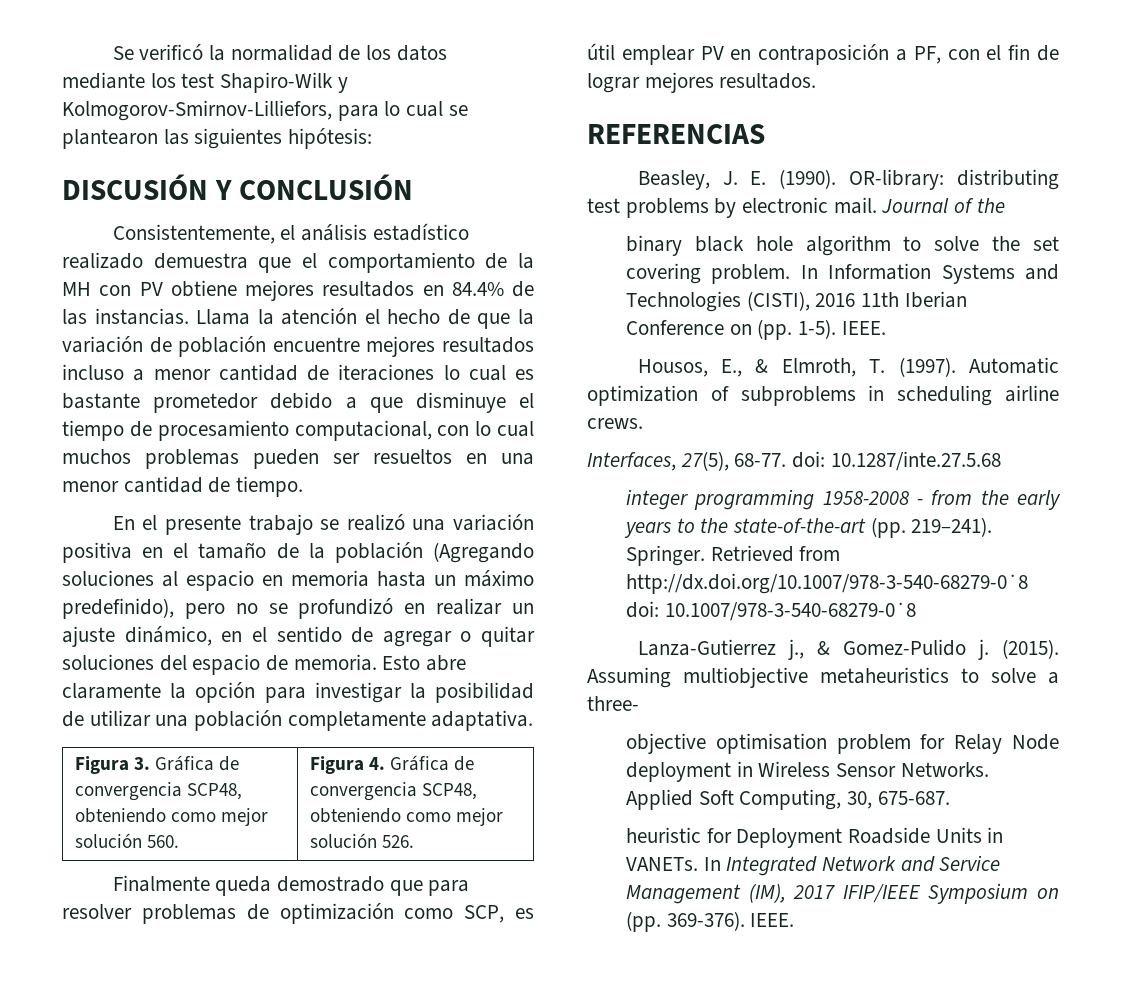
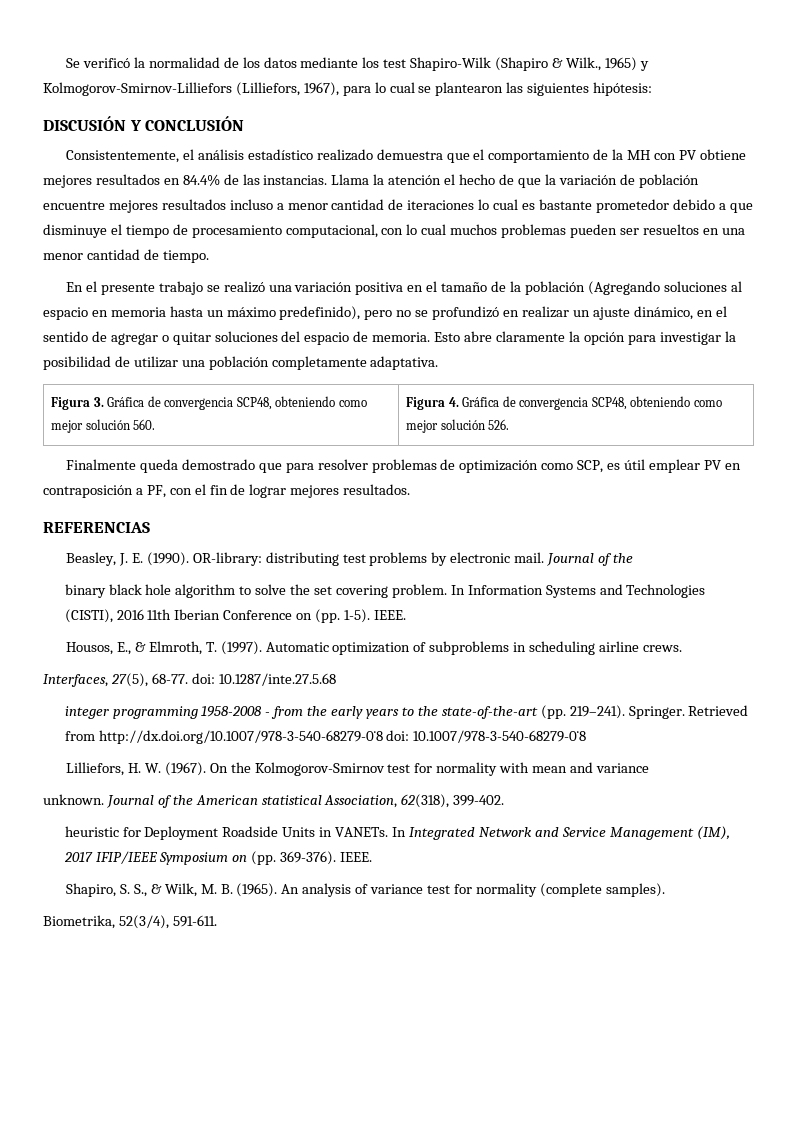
- Se verificó la normalidad de los datos mediante los test Shapiro-Wilk y Kolmogorov-Smirnov-Lilliefors, para lo cual se plantearon las siguientes hipótesis:
+ Se verificó la normalidad de los datos mediante los test Shapiro-Wilk (Shapiro & Wilk., 1965) y Kolmogorov-Smirnov-Lilliefors (Lilliefors, 1967), para lo cual se plantearon las siguientes hipótesis:
- Lanza-Gutierrez j., & Gomez-Pulido j. (2015). Assuming multiobjective metaheuristics to solve a three-
- objective optimisation problem for Relay Node deployment in Wireless Sensor Networks. Applied Soft Computing, 30, 675-687.
+ Lilliefors, H. W. (1967). On the Kolmogorov-Smirnov test for normality with mean and variance
+ unknown. Journal of the American statistical Association, 62(318), 399-402.
+ Shapiro, S. S., & Wilk, M. B. (1965). An analysis of variance test for normality (complete samples).
+ Biometrika, 52(3/4), 591-611.

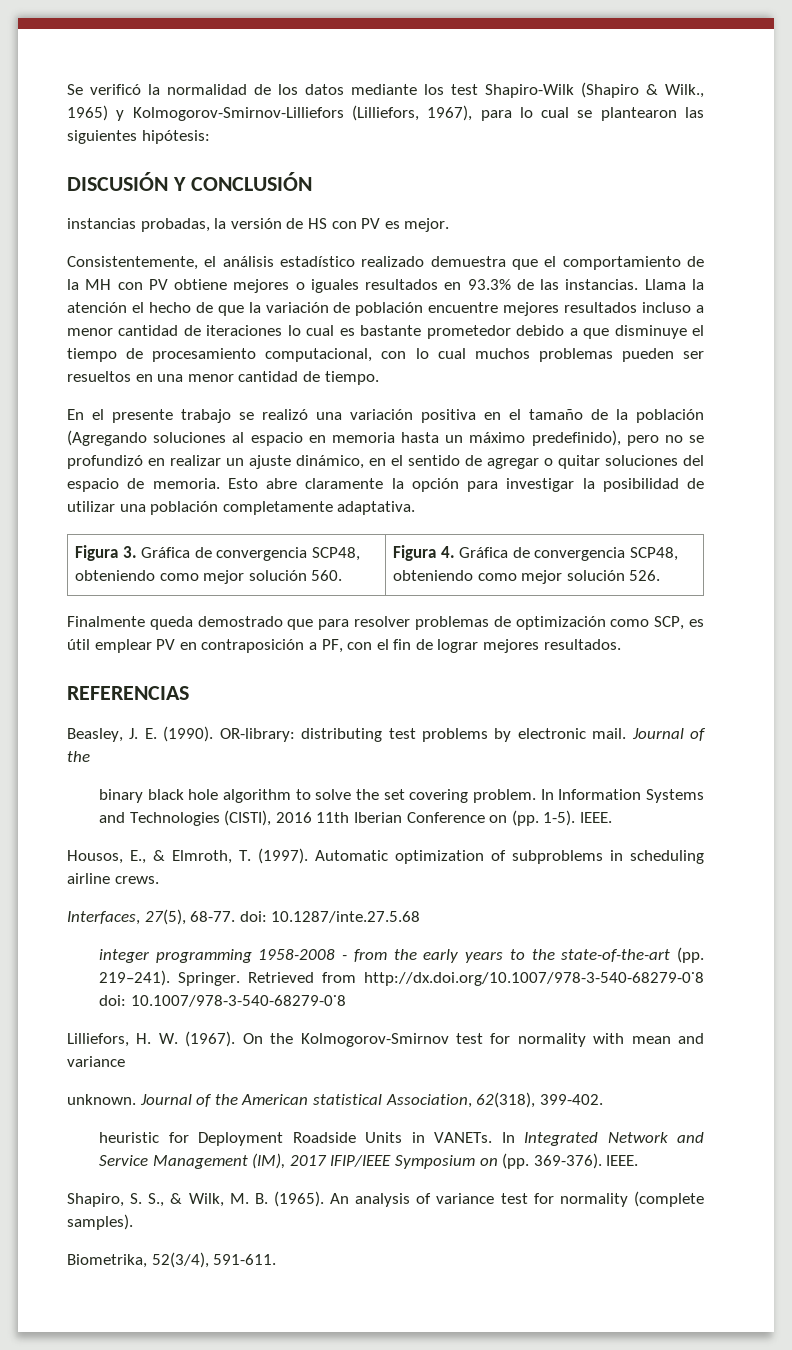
+ instancias probadas, la versión de HS con PV es mejor.
- Consistentemente, el análisis estadístico realizado demuestra que el comportamiento de la MH con PV obtiene mejores resultados en 84.4% de las instancias.
+ Consistentemente, el análisis estadístico realizado demuestra que el comportamiento de la MH con PV obtiene mejores o iguales resultados en 93.3% de las instancias.

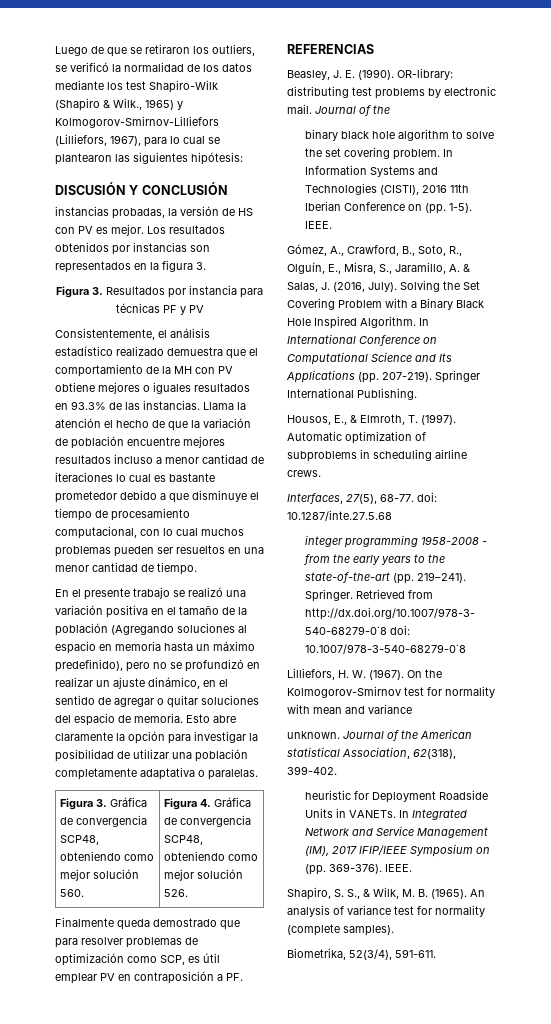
- Se verificó la normalidad de los datos mediante los test Shapiro-Wilk (Shapiro & Wilk., 1965) y Kolmogorov-Smirnov-Lilliefors (Lilliefors, 1967), para lo cual se plantearon las siguientes hipótesis:
+ Luego de que se retiraron los outliers, se verificó la normalidad de los datos mediante los test Shapiro-Wilk (Shapiro & Wilk., 1965) y Kolmogorov-Smirnov-Lilliefors (Lilliefors, 1967), para lo cual se plantearon las siguientes hipótesis:
+ Los resultados obtenidos por instancias son representados en la figura 3.
+ Figura 3. Resultados por instancia para técnicas PF y PV
- Esto abre claramente la opción para investigar la posibilidad de utilizar una población completamente adaptativa.
+ Esto abre claramente la opción para investigar la posibilidad de utilizar una población completamente adaptativa o paralelas.
- Finalmente queda demostrado que para resolver problemas de optimización como SCP, es útil emplear PV en contraposición a PF, con el fin de lograr mejores resultados.
+ Finalmente queda demostrado que para resolver problemas de optimización como SCP, es útil emplear PV en contraposición a PF.
+ Gómez, A., Crawford, B., Soto, R., Olguín, E., Misra, S., Jaramillo, A. & Salas, J. (2016, July). Solving the Set Covering Problem with a Binary Black Hole Inspired Algorithm. In International Conference on Computational Science and Its Applications (pp. 207-219). Springer International Publishing.

